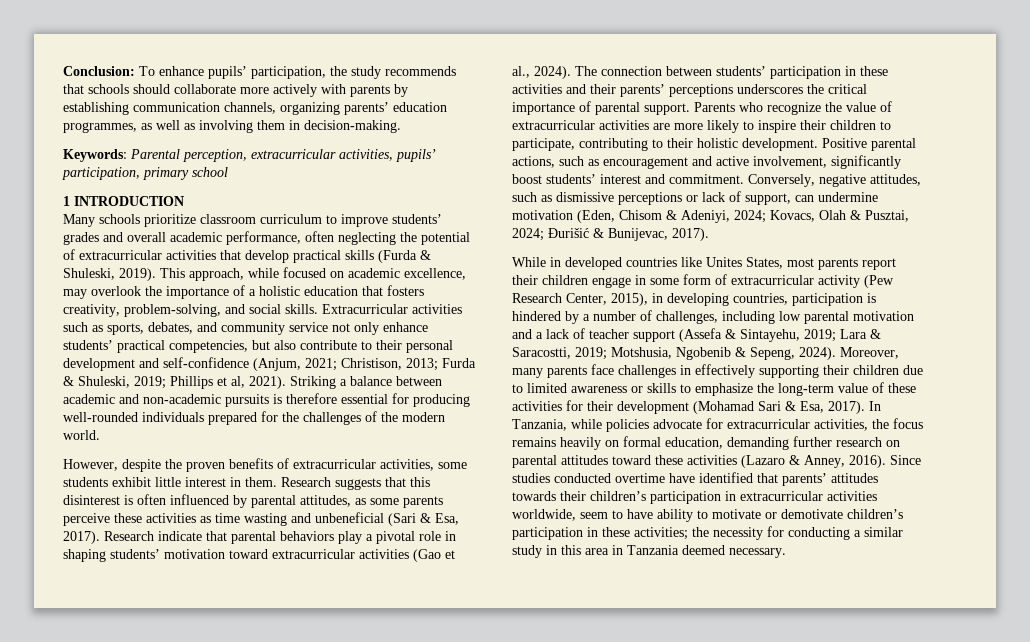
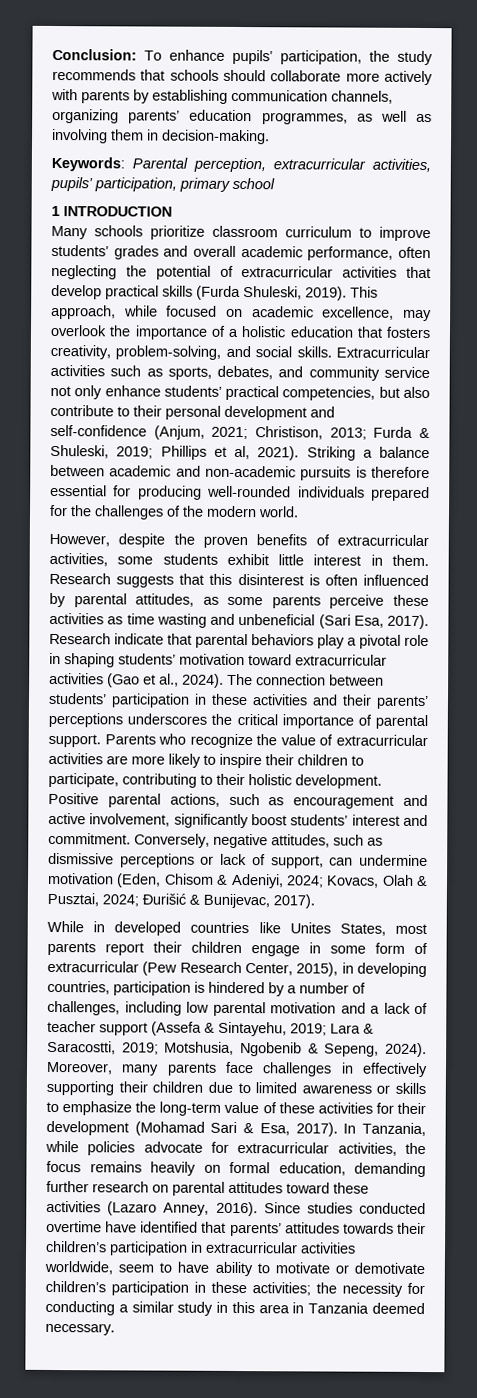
- Many schools prioritize classroom curriculum to improve students’ grades and overall academic performance, often neglecting the potential of extracurricular activities that develop practical skills (Furda & Shuleski, 2019).
+ Many schools prioritize classroom curriculum to improve students’ grades and overall academic performance, often neglecting the potential of extracurricular activities that develop practical skills (Furda Shuleski, 2019).
- Research suggests that this disinterest is often influenced by parental attitudes, as some parents perceive these activities as time wasting and unbeneficial (Sari & Esa, 2017).
+ Research suggests that this disinterest is often influenced by parental attitudes, as some parents perceive these activities as time wasting and unbeneficial (Sari Esa, 2017).
- While in developed countries like Unites States, most parents report their children engage in some form of extracurricular activity (Pew Research Center, 2015), in developing countries, participation is hindered by a number of challenges, including low parental motivation and a lack of teacher support (Assefa & Sintayehu, 2019; Lara & Saracostti, 2019; Motshusia, Ngobenib & Sepeng, 2024).
+ While in developed countries like Unites States, most parents report their children engage in some form of extracurricular (Pew Research Center, 2015), in developing countries, participation is hindered by a number of challenges, including low parental motivation and a lack of teacher support (Assefa & Sintayehu, 2019; Lara & Saracostti, 2019; Motshusia, Ngobenib & Sepeng, 2024).
- In Tanzania, while policies advocate for extracurricular activities, the focus remains heavily on formal education, demanding further research on parental attitudes toward these activities (Lazaro & Anney, 2016).
+ In Tanzania, while policies advocate for extracurricular activities, the focus remains heavily on formal education, demanding further research on parental attitudes toward these activities (Lazaro Anney, 2016).

